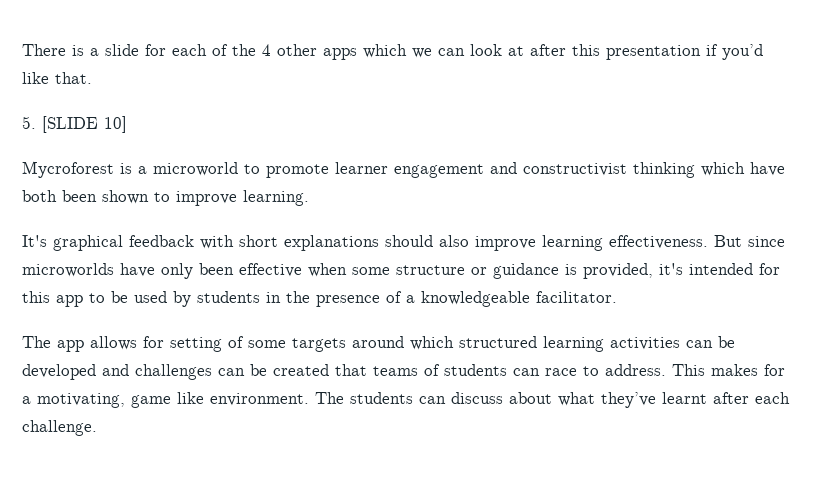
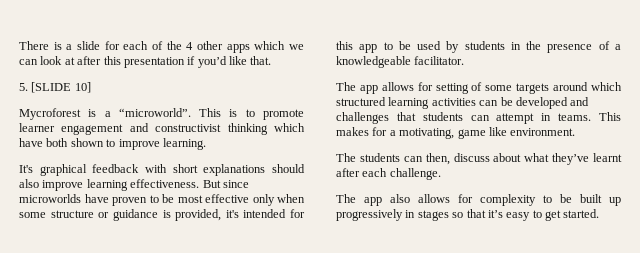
- Mycroforest is a microworld to promote learner engagement and constructivist thinking which have both been shown to improve learning.
+ Mycroforest is a “microworld”. This is to promote learner engagement and constructivist thinking which have both shown to improve learning.
- But since microworlds have only been effective when some structure or guidance is provided, it's intended for this app to be used by students in the presence of a knowledgeable facilitator.
+ But since microworlds have proven to be most effective only when some structure or guidance is provided, it's intended for this app to be used by students in the presence of a knowledgeable facilitator.
- The app allows for setting of some targets around which structured learning activities can be developed and challenges can be created that teams of students can race to address.
+ The app allows for setting of some targets around which structured learning activities can be developed and challenges that students can attempt in teams.
- This makes for a motivating, game like environment. The students can discuss about what they’ve learnt after each challenge.
+ This makes for a motivating, game like environment.
+ The students can then, discuss about what they’ve learnt after each challenge.
+ The app also allows for complexity to be built up progressively in stages so that it’s easy to get started.

